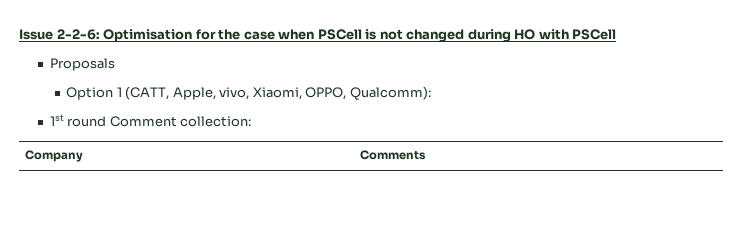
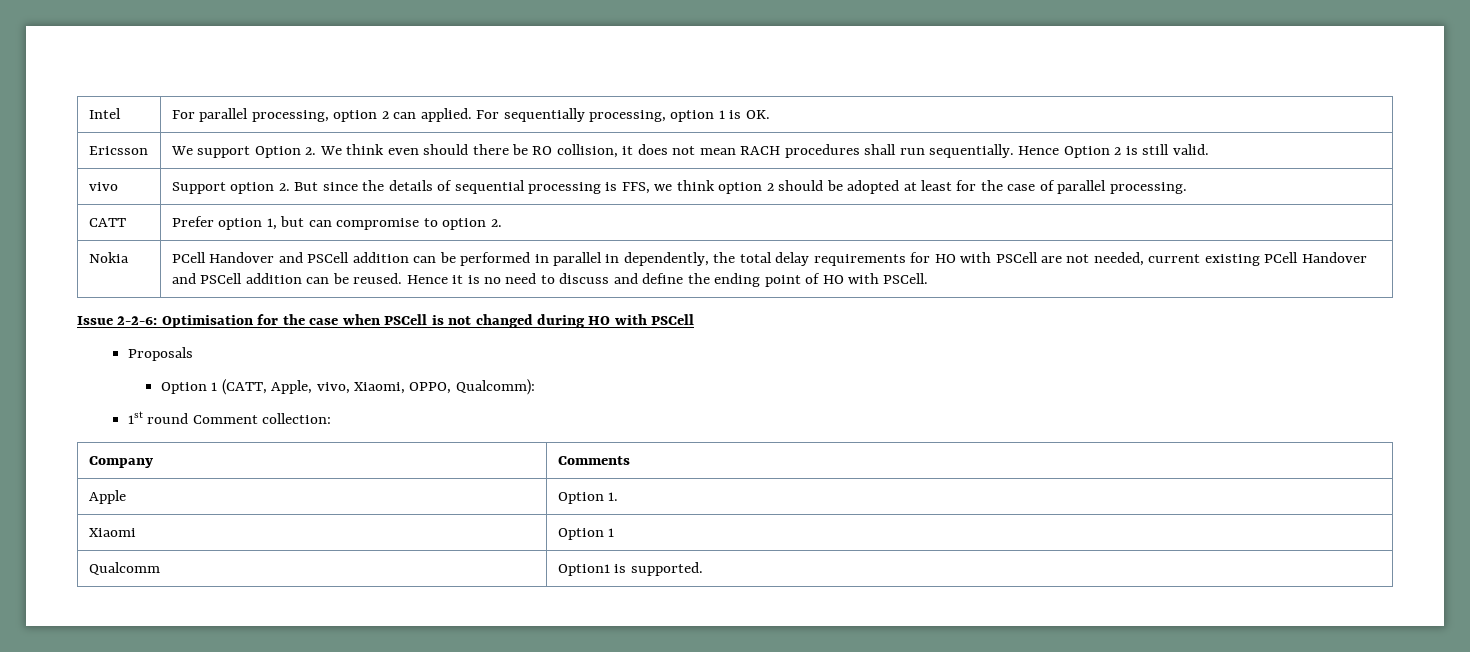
+ Intel | For parallel processing, option 2 can applied. For sequentially processing, option 1 is OK.
+ Ericsson | We support Option 2. We think even should there be RO collision, it does not mean RACH procedures shall run sequentially. Hence Option 2 is still valid.
+ vivo | Support option 2. But since the details of sequential processing is FFS, we think option 2 should be adopted at least for the case of parallel processing.
+ CATT | Prefer option 1, but can compromise to option 2.
+ Nokia | PCell Handover and PSCell addition can be performed in parallel in dependently, the total delay requirements for HO with PSCell are not needed, current existing PCell Handover and PSCell addition can be reused. Hence it is no need to discuss and define the ending point of HO with PSCell.
+ Apple | Option 1.
+ Xiaomi | Option 1
+ Qualcomm | Option1 is supported.

